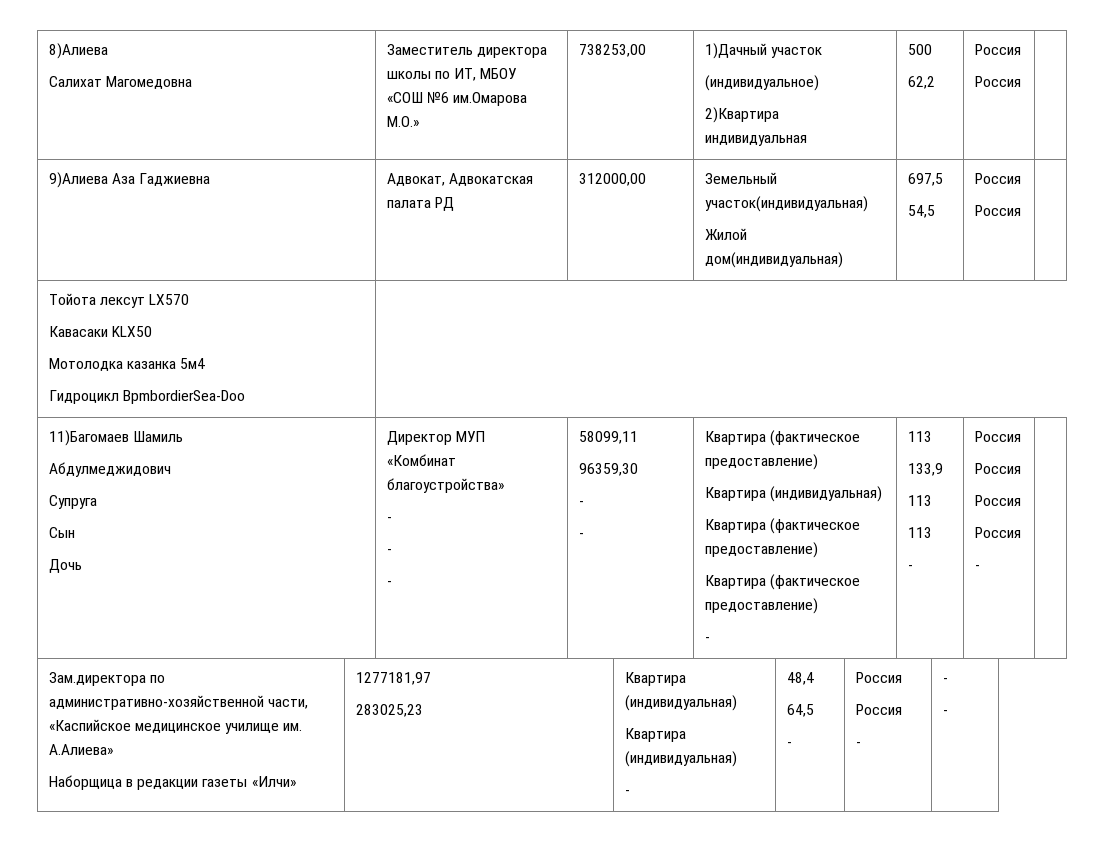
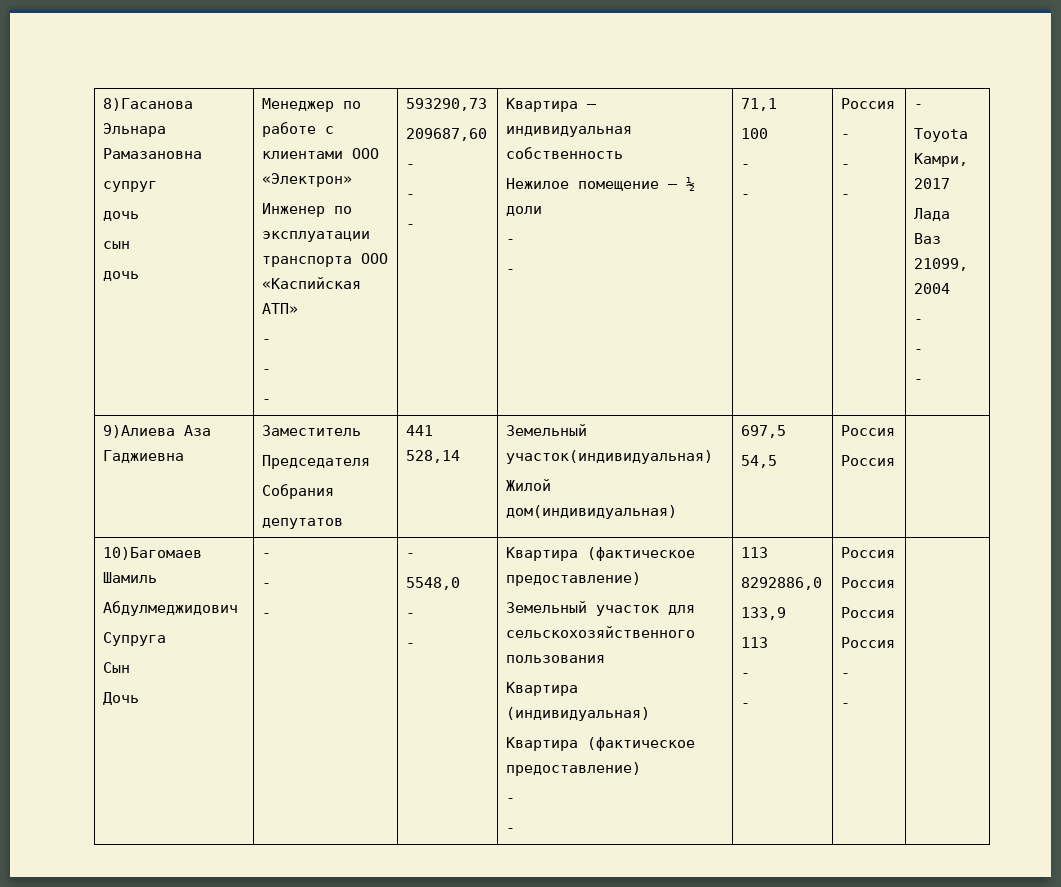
- 8)Алиева
- Салихат Магомедовна | Заместитель директора школы по ИТ, МБОУ «СОШ №6 им.Омарова М.О.» | 738253,00 | 1)Дачный участок
- (индивидуальное)
- 2)Квартира индивидуальная | 500
- 62,2 | Россия
- Россия |
- 9)Алиева Аза Гаджиевна | Адвокат, Адвокатская палата РД | 312000,00 | Земельный участок(индивидуальная)
+ 8)Гасанова Эльнара Рамазановна
+ супруг
+ дочь
+ сын
+ дочь | Менеджер по работе с клиентами ООО «Электрон»
+ Инженер по эксплуатации транспорта ООО «Каспийская АТП»
+ -
+ -
+ - | 593290,73
+ 209687,60
+ -
+ -
+ - | Квартира – индивидуальная собственность
+ Нежилое помещение – ½ доли
+ -
+ - | 71,1
+ 100
+ -
+ - | Россия
+ -
+ -
+ - | -
+ Toyota Камри, 2017
+ Лада Ваз 21099, 2004
+ -
+ -
+ -
+ 9)Алиева Аза Гаджиевна | Заместитель
+ Председателя
+ Собрания
+ депутатов | 441 528,14 | Земельный участок(индивидуальная)
- Тойота лексут LX570
- Кавасаки KLX50
- Мотолодка казанка 5м4
- Гидроцикл BpmbordierSea-Doo
- 11)Багомаев Шамиль
+ 10)Багомаев Шамиль
  Абдулмеджидович
  Супруга
  Сын
- Дочь | Директор МУП «Комбинат благоустройства»
+ Дочь | -
  -
- -
- - | 58099,11
- 96359,30
+ - | -
+ 5548,0
  -
  - | Квартира (фактическое предоставление)
+ Земельный участок для сельскохозяйственного пользования
  Квартира (индивидуальная)
  Квартира (фактическое предоставление)
- Квартира (фактическое предоставление)
+ -
  - | 113
+ 8292886,0
  133,9
  113
- 113
+ -
  - | Россия
  Россия
  Россия
  Россия
+ -
  - |
- Зам.директора по административно-хозяйственной части, «Каспийское медицинское училище им. А.Алиева»
- Наборщица в редакции газеты «Илчи» | 1277181,97
- 283025,23 | Квартира (индивидуальная)
- Квартира (индивидуальная)
- - | 48,4
- 64,5
- - | Россия
- Россия
- - | -
- -

